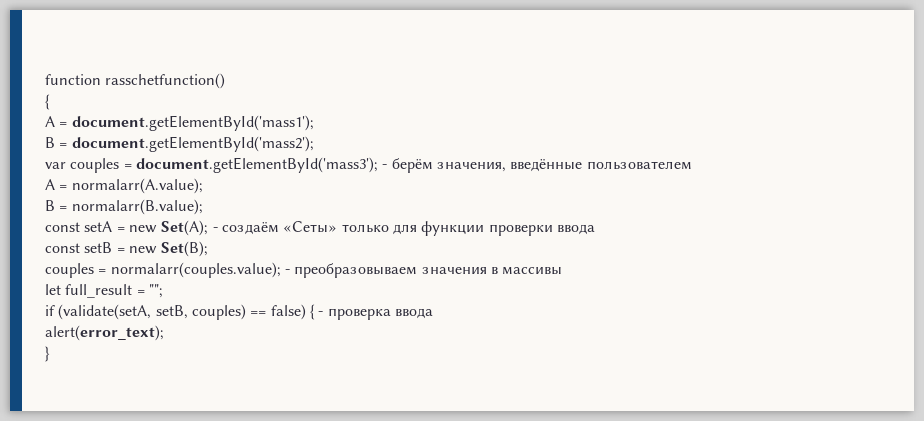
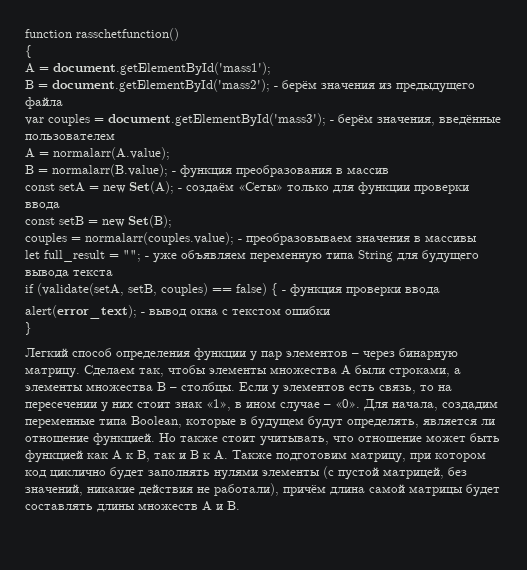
- B = document.getElementById('mass2');
+ B = document.getElementById('mass2'); - берём значения из предыдущего файла
- B = normalarr(B.value);
+ B = normalarr(B.value); - функция преобразования в массив
- let full_result = "";
+ let full_result = ""; - уже объявляем переменную типа String для будущего вывода текста
- if (validate(setA, setB, couples) == false) { - проверка ввода
+ if (validate(setA, setB, couples) == false) { - функция проверки ввода
- alert(error_text);
+ alert(error_text); - вывод окна с текстом ошибки
  }
+ Легкий способ определения функции у пар элементов – через бинарную матрицу. Сделаем так, чтобы элементы множества A были строками, а элементы множества B – столбцы. Если у элементов есть связь, то на пересечении у них стоит знак «1», в ином случае – «0». Для начала, создадим переменные типа Boolean, которые в будущем будут определять, является ли отношение функцией. Но также стоит учитывать, что отношение может быть функцией как А к В, так и В к А. Также подготовим матрицу, при котором код циклично будет заполнять нулями элементы (с пустой матрицей, без значений, никакие действия не работали), причём длина самой матрицы будет составлять длины множеств A и B.

